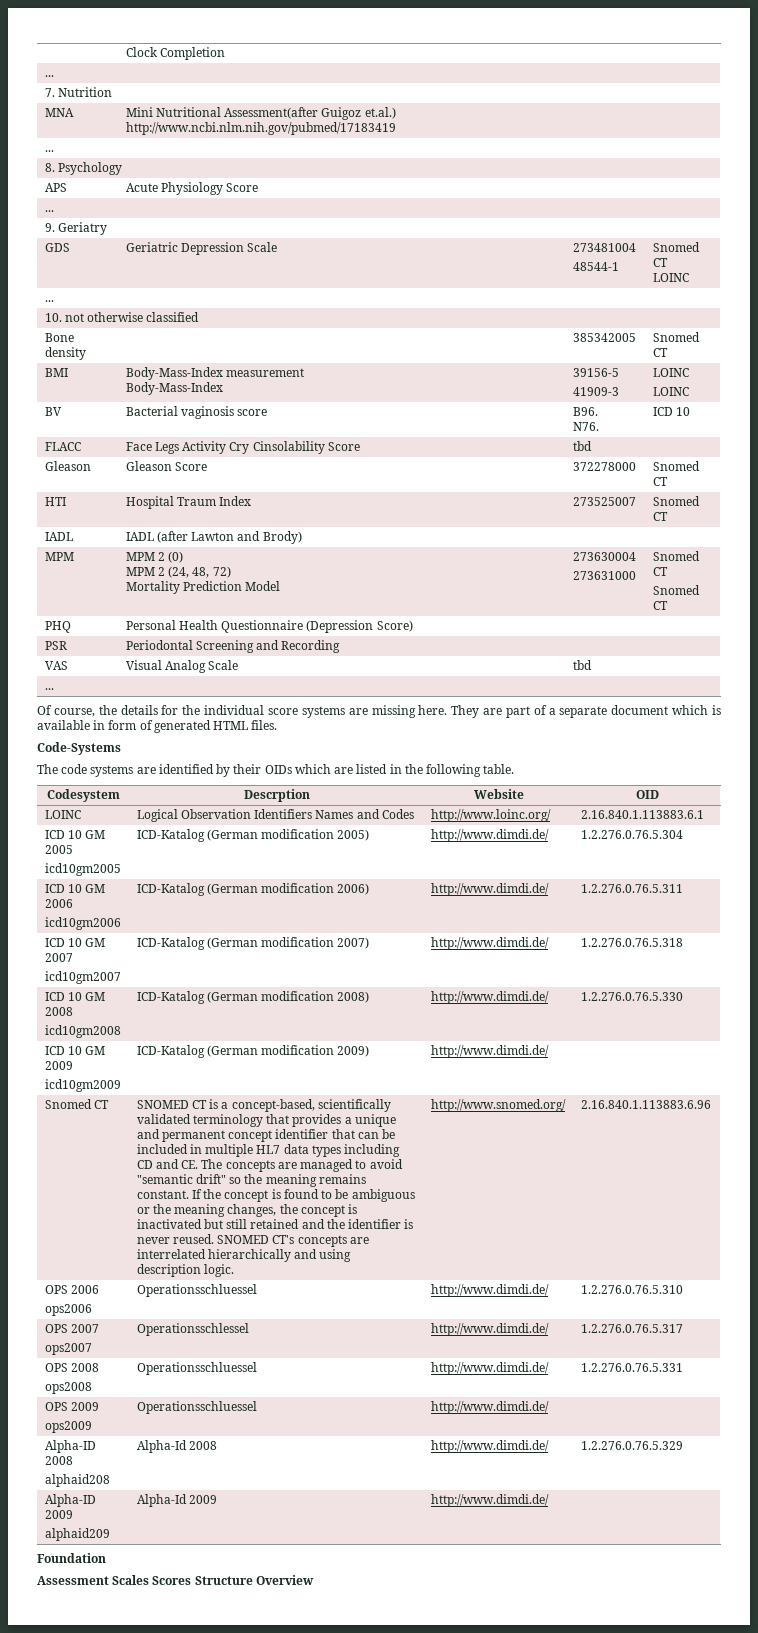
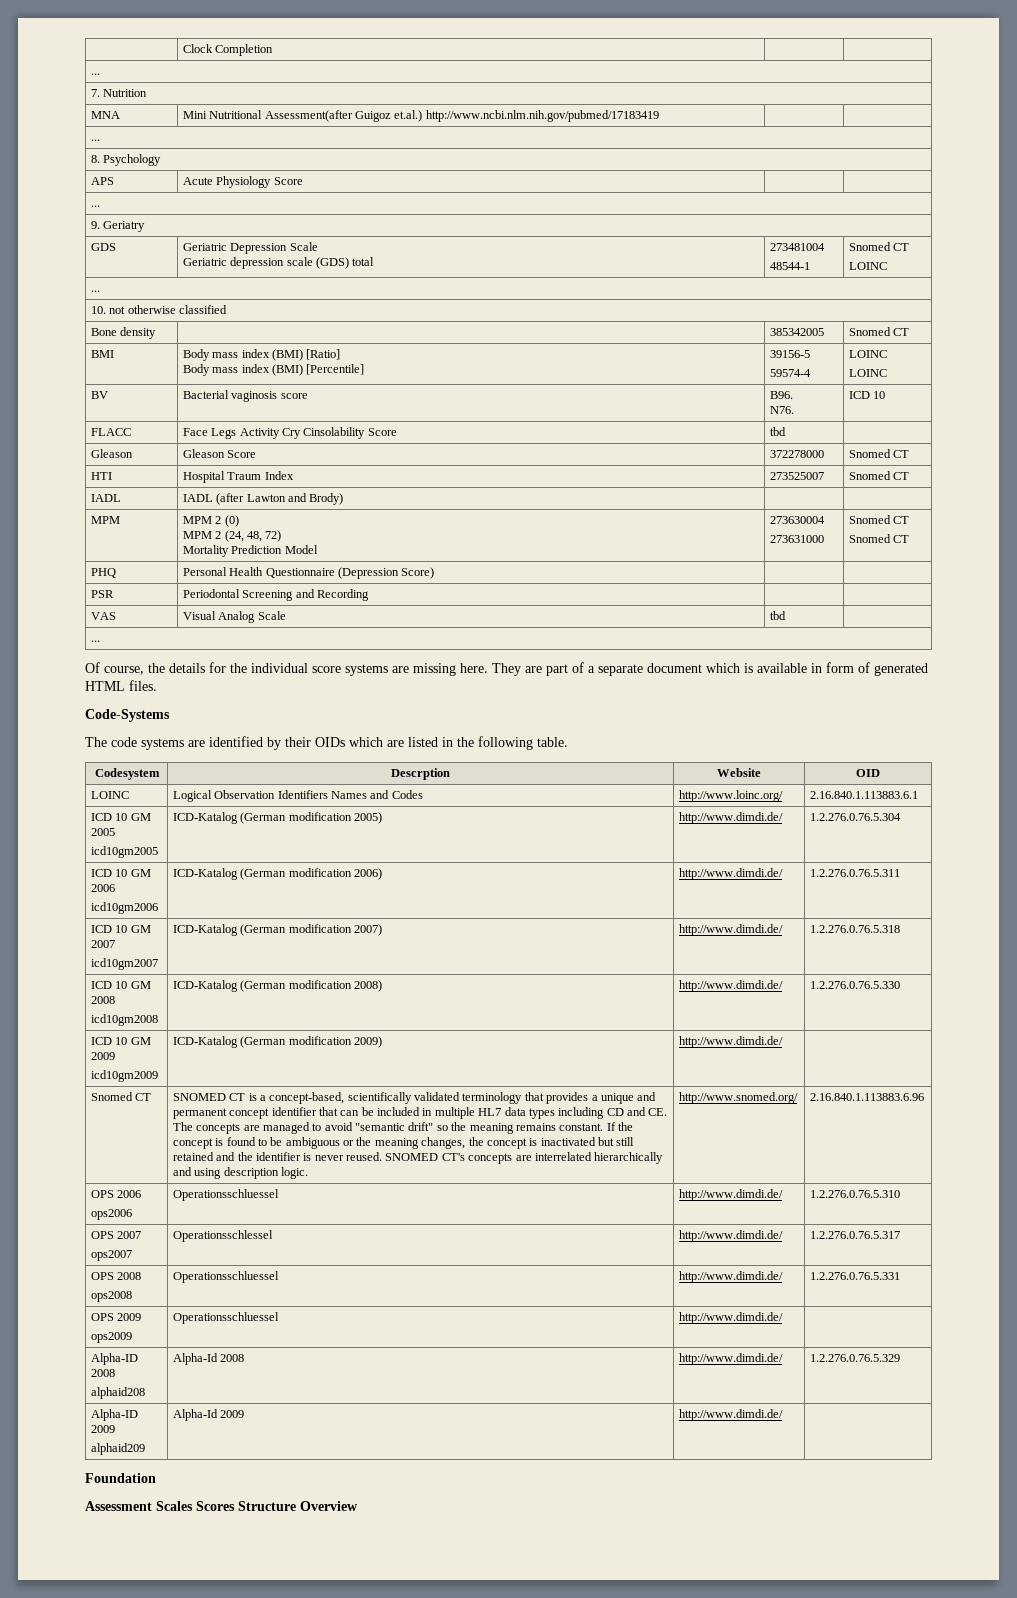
- GDS | Geriatric Depression Scale | 273481004
+ GDS | Geriatric Depression Scale
+ Geriatric depression scale (GDS) total | 273481004
- BMI | Body-Mass-Index measurement
- Body-Mass-Index | 39156-5
- 41909-3 | LOINC
+ BMI | Body mass index (BMI) [Ratio]
+ Body mass index (BMI) [Percentile] | 39156-5
+ 59574-4 | LOINC

